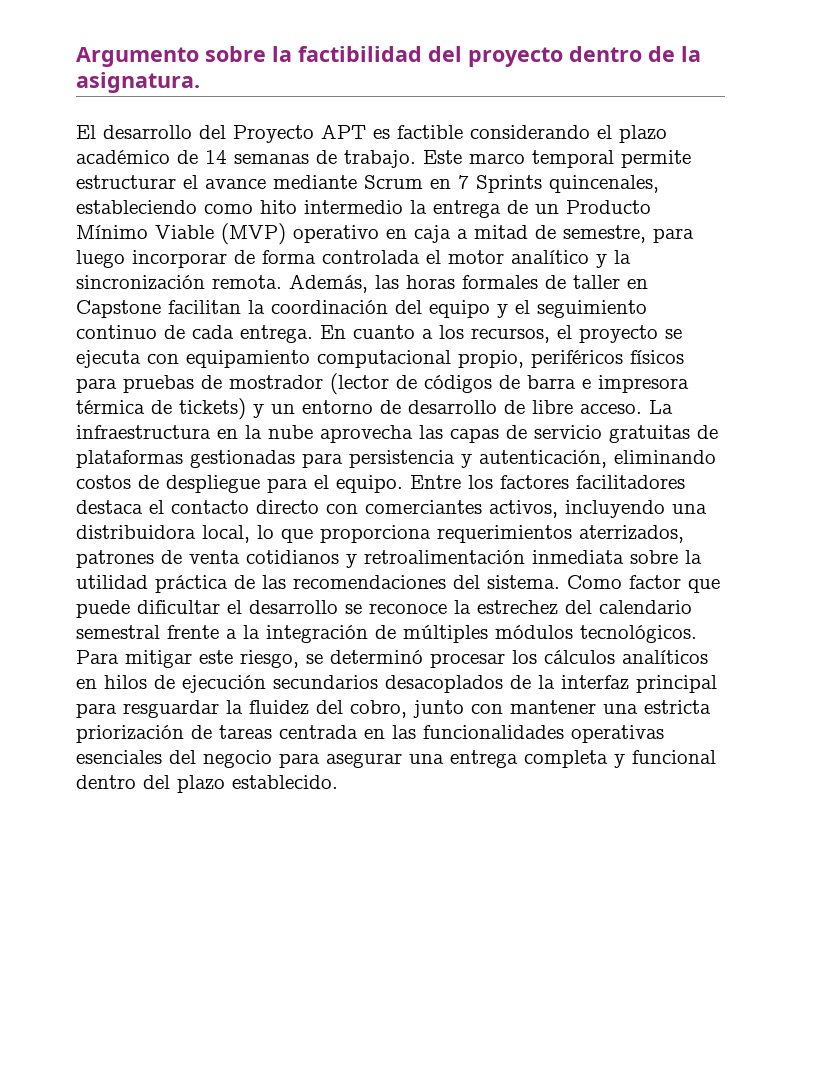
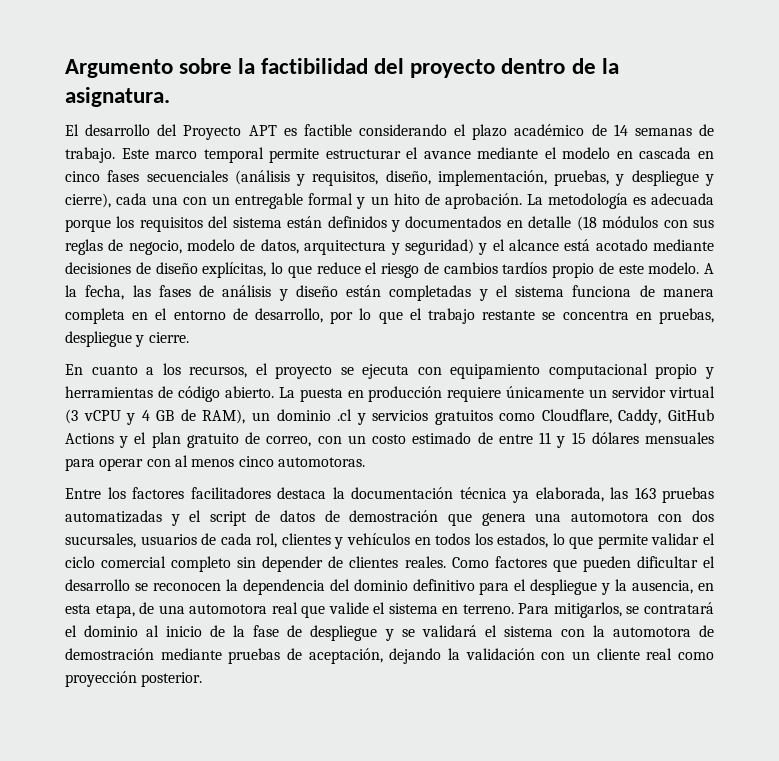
- Este marco temporal permite estructurar el avance mediante Scrum en 7 Sprints quincenales, estableciendo como hito intermedio la entrega de un Producto Mínimo Viable (MVP) operativo en caja a mitad de semestre, para luego incorporar de forma controlada el motor analítico y la sincronización remota. Además, las horas formales de taller en Capstone facilitan la coordinación del equipo y el seguimiento continuo de cada entrega. En cuanto a los recursos, el proyecto se ejecuta con equipamiento computacional propio, periféricos físicos para pruebas de mostrador (lector de códigos de barra e impresora térmica de tickets) y un entorno de desarrollo de libre acceso. La infraestructura en la nube aprovecha las capas de servicio gratuitas de plataformas gestionadas para persistencia y autenticación, eliminando costos de despliegue para el equipo. Entre los factores facilitadores destaca el contacto directo con comerciantes activos, incluyendo una distribuidora local, lo que proporciona requerimientos aterrizados, patrones de venta cotidianos y retroalimentación inmediata sobre la utilidad práctica de las recomendaciones del sistema. Como factor que puede dificultar el desarrollo se reconoce la estrechez del calendario semestral frente a la integración de múltiples módulos tecnológicos. Para mitigar este riesgo, se determinó procesar los cálculos analíticos en hilos de ejecución secundarios desacoplados de la interfaz principal para resguardar la fluidez del cobro, junto con mantener una estricta priorización de tareas centrada en las funcionalidades operativas esenciales del negocio para asegurar una entrega completa y funcional dentro del plazo establecido.
+ Este marco temporal permite estructurar el avance mediante el modelo en cascada en cinco fases secuenciales (análisis y requisitos, diseño, implementación, pruebas, y despliegue y cierre), cada una con un entregable formal y un hito de aprobación. La metodología es adecuada porque los requisitos del sistema están definidos y documentados en detalle (18 módulos con sus reglas de negocio, modelo de datos, arquitectura y seguridad) y el alcance está acotado mediante decisiones de diseño explícitas, lo que reduce el riesgo de cambios tardíos propio de este modelo. A la fecha, las fases de análisis y diseño están completadas y el sistema funciona de manera completa en el entorno de desarrollo, por lo que el trabajo restante se concentra en pruebas, despliegue y cierre.
+ En cuanto a los recursos, el proyecto se ejecuta con equipamiento computacional propio y herramientas de código abierto. La puesta en producción requiere únicamente un servidor virtual (3 vCPU y 4 GB de RAM), un dominio .cl y servicios gratuitos como Cloudflare, Caddy, GitHub Actions y el plan gratuito de correo, con un costo estimado de entre 11 y 15 dólares mensuales para operar con al menos cinco automotoras.
+ Entre los factores facilitadores destaca la documentación técnica ya elaborada, las 163 pruebas automatizadas y el script de datos de demostración que genera una automotora con dos sucursales, usuarios de cada rol, clientes y vehículos en todos los estados, lo que permite validar el ciclo comercial completo sin depender de clientes reales. Como factores que pueden dificultar el desarrollo se reconocen la dependencia del dominio definitivo para el despliegue y la ausencia, en esta etapa, de una automotora real que valide el sistema en terreno. Para mitigarlos, se contratará el dominio al inicio de la fase de despliegue y se validará el sistema con la automotora de demostración mediante pruebas de aceptación, dejando la validación con un cliente real como proyección posterior.

